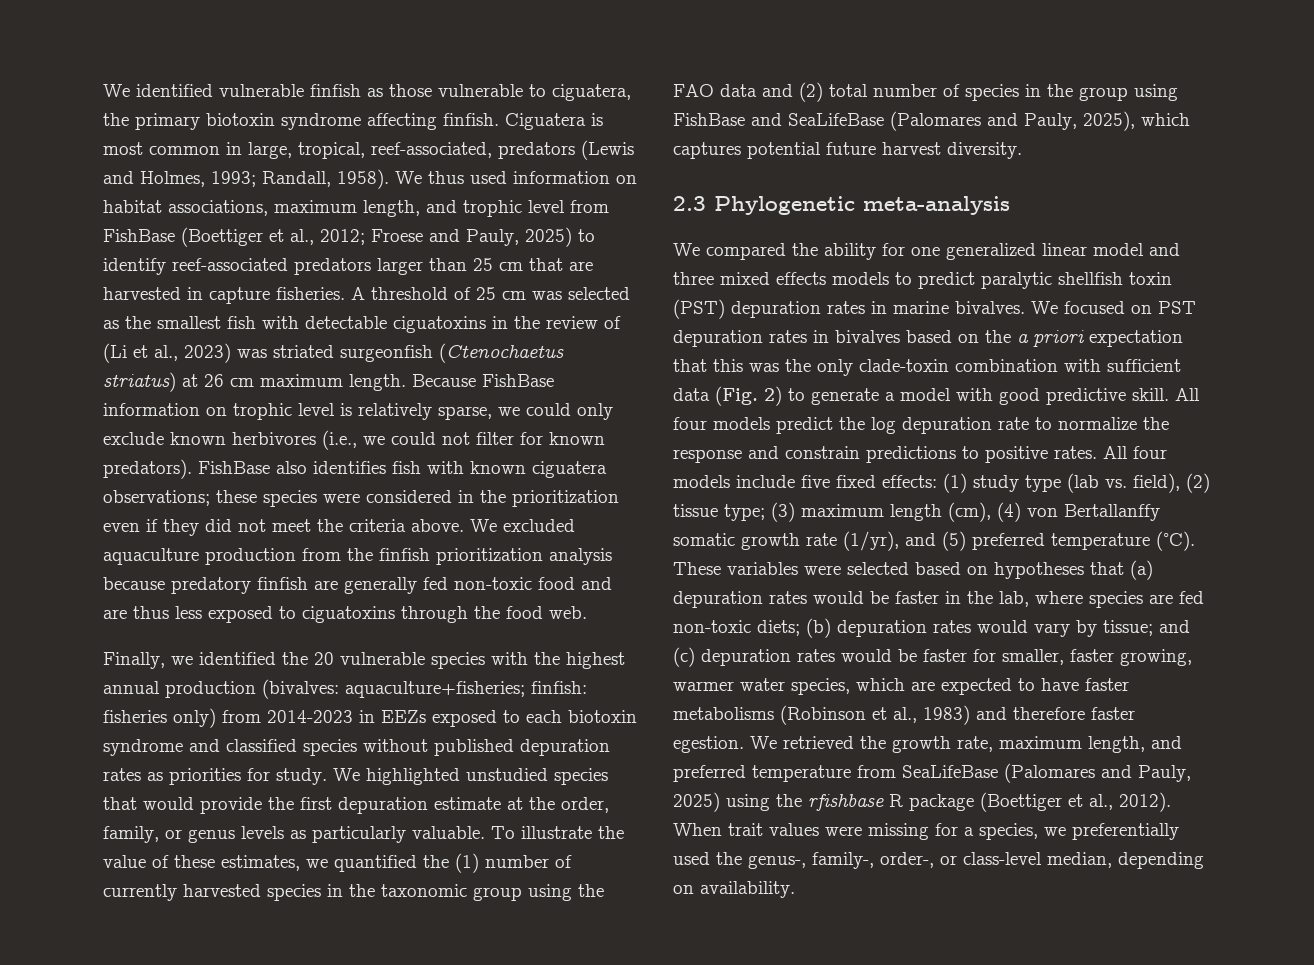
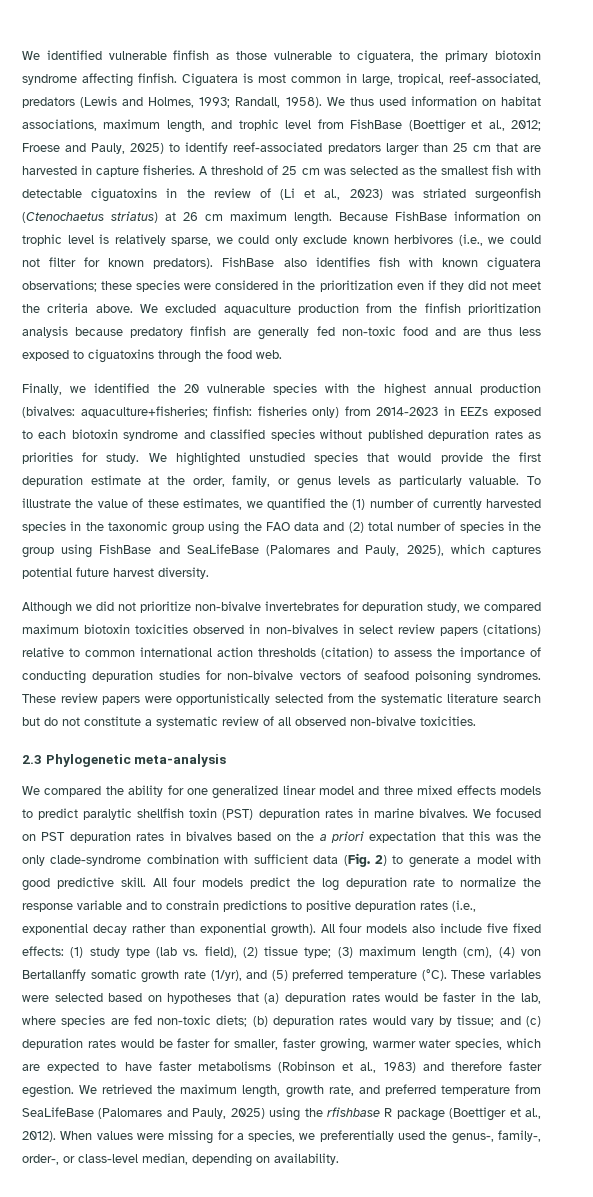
+ Although we did not prioritize non-bivalve invertebrates for depuration study, we compared maximum biotoxin toxicities observed in non-bivalves in select review papers (citations) relative to common international action thresholds (citation) to assess the importance of conducting depuration studies for non-bivalve vectors of seafood poisoning syndromes. These review papers were opportunistically selected from the systematic literature search but do not constitute a systematic review of all observed non-bivalve toxicities.
- We focused on PST depuration rates in bivalves based on the a priori expectation that this was the only clade-toxin combination with sufficient data (Fig. 2) to generate a model with good predictive skill.
+ We focused on PST depuration rates in bivalves based on the a priori expectation that this was the only clade-syndrome combination with sufficient data (Fig. 2) to generate a model with good predictive skill.
- All four models predict the log depuration rate to normalize the response and constrain predictions to positive rates. All four models include five fixed effects: (1) study type (lab vs. field), (2) tissue type; (3) maximum length (cm), (4) von Bertallanffy somatic growth rate (1/yr), and (5) preferred temperature (°C).
+ All four models predict the log depuration rate to normalize the response variable and to constrain predictions to positive depuration rates (i.e., exponential decay rather than exponential growth). All four models also include five fixed effects: (1) study type (lab vs. field), (2) tissue type; (3) maximum length (cm), (4) von Bertallanffy somatic growth rate (1/yr), and (5) preferred temperature (°C).
- We retrieved the growth rate, maximum length, and preferred temperature from SeaLifeBase (Palomares and Pauly, 2025) using the rfishbase R package (Boettiger et al., 2012).
+ We retrieved the maximum length, growth rate, and preferred temperature from SeaLifeBase (Palomares and Pauly, 2025) using the rfishbase R package (Boettiger et al., 2012).
- When trait values were missing for a species, we preferentially used the genus-, family-, order-, or class-level median, depending on availability.
+ When values were missing for a species, we preferentially used the genus-, family-, order-, or class-level median, depending on availability.

